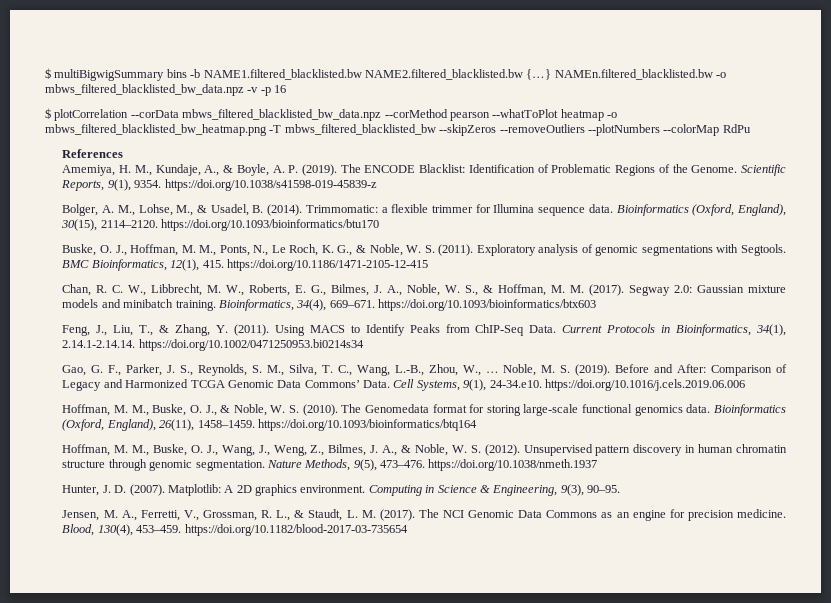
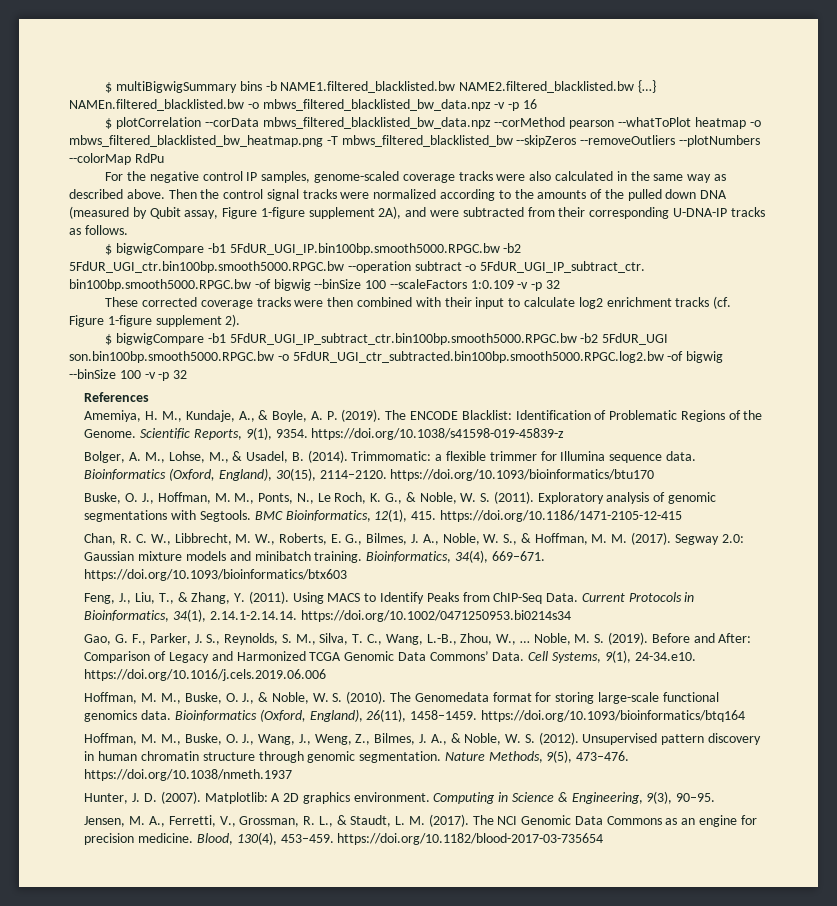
+ For the negative control IP samples, genome-scaled coverage tracks were also calculated in the same way as described above. Then the control signal tracks were normalized according to the amounts of the pulled down DNA (measured by Qubit assay, Figure 1-figure supplement 2A), and were subtracted from their corresponding U-DNA-IP tracks as follows.
+ $ bigwigCompare -b1 5FdUR_UGI_IP.bin100bp.smooth5000.RPGC.bw -b2 5FdUR_UGI_ctr.bin100bp.smooth5000.RPGC.bw --operation subtract -o 5FdUR_UGI_IP_subtract_ctr. bin100bp.smooth5000.RPGC.bw -of bigwig --binSize 100 --scaleFactors 1:0.109 -v -p 32
+ These corrected coverage tracks were then combined with their input to calculate log2 enrichment tracks (cf. Figure 1-figure supplement 2).
+ $ bigwigCompare -b1 5FdUR_UGI_IP_subtract_ctr.bin100bp.smooth5000.RPGC.bw -b2 5FdUR_UGI son.bin100bp.smooth5000.RPGC.bw -o 5FdUR_UGI_ctr_subtracted.bin100bp.smooth5000.RPGC.log2.bw -of bigwig --binSize 100 -v -p 32

